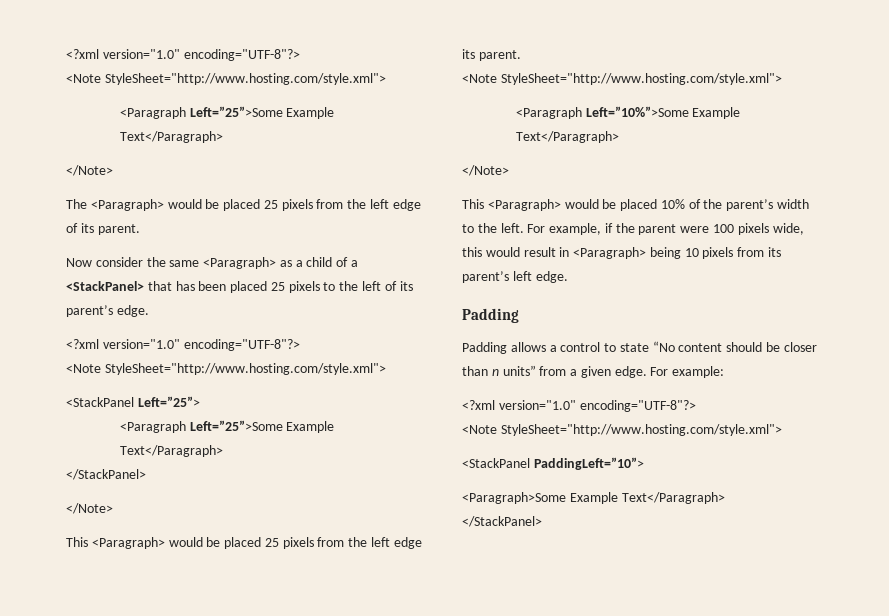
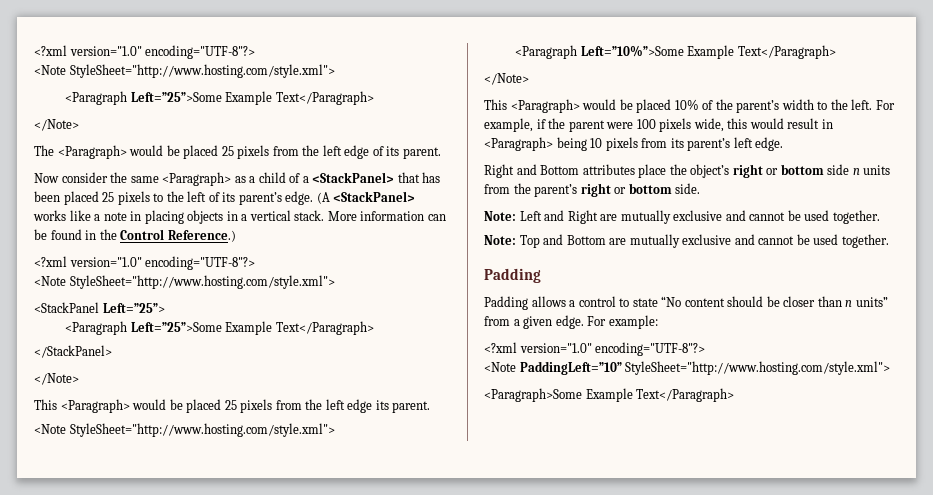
+ (A <StackPanel> works like a note in placing objects in a vertical stack. More information can be found in the Control Reference.)
+ Right and Bottom attributes place the object’s right or bottom side n units from the parent’s right or bottom side.
+ Note: Left and Right are mutually exclusive and cannot be used together.
+ Note: Top and Bottom are mutually exclusive and cannot be used together.
  For example:
  <?xml version="1.0" encoding="UTF-8"?>
- <Note StyleSheet="http://www.hosting.com/style.xml">
- <StackPanel PaddingLeft=”10”>
+ <Note PaddingLeft=”10” StyleSheet="http://www.hosting.com/style.xml">
  <Paragraph>Some Example Text</Paragraph>
- </StackPanel>

